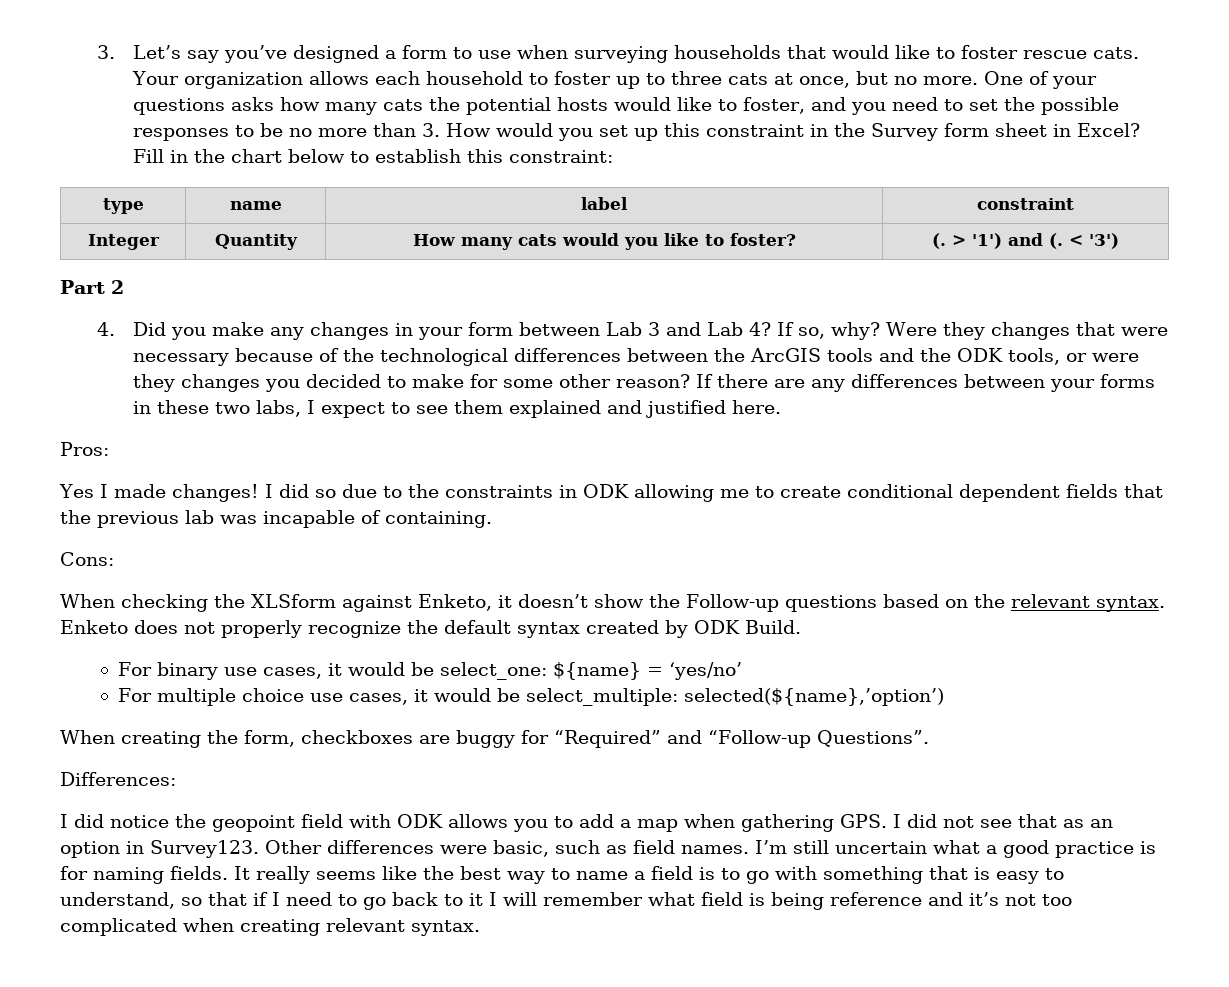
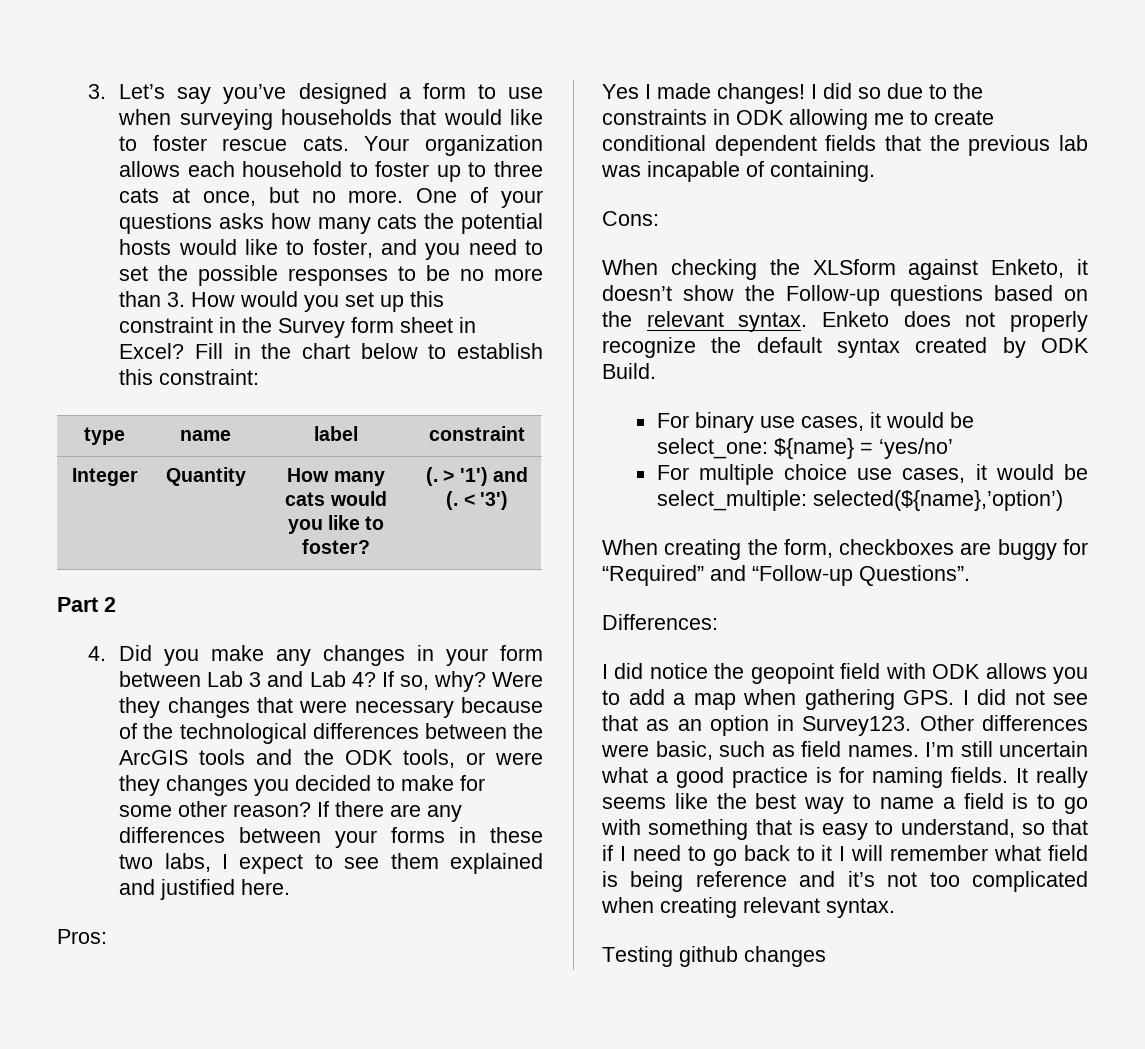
+ Testing github changes

